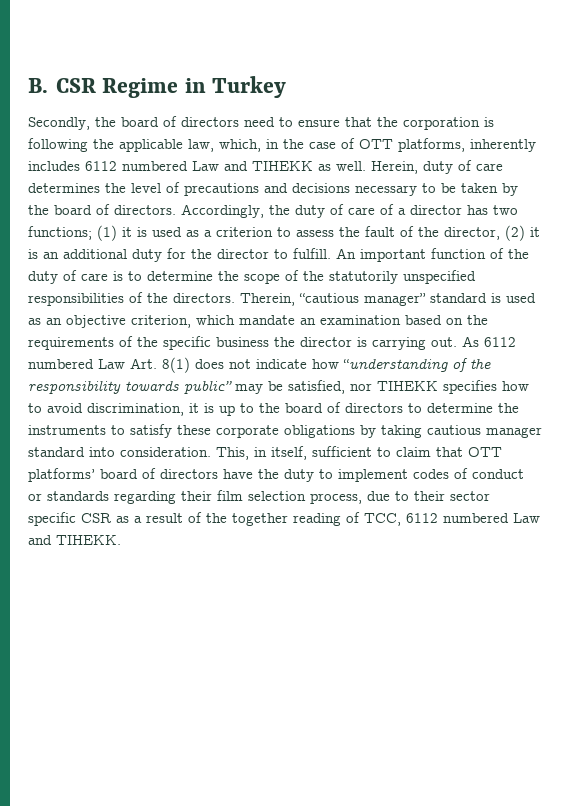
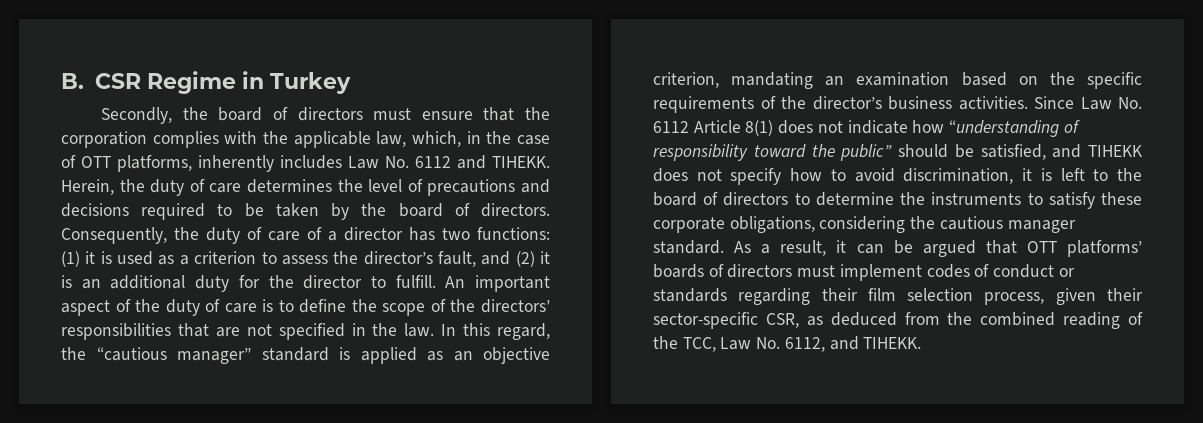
- Secondly, the board of directors need to ensure that the corporation is following the applicable law, which, in the case of OTT platforms, inherently includes 6112 numbered Law and TIHEKK as well. Herein, duty of care determines the level of precautions and decisions necessary to be taken by the board of directors.
+ Secondly, the board of directors must ensure that the corporation complies with the applicable law, which, in the case of OTT platforms, inherently includes Law No. 6112 and TIHEKK. Herein, the duty of care determines the level of precautions and decisions required to be taken by the board of directors.
- Accordingly, the duty of care of a director has two functions; (1) it is used as a criterion to assess the fault of the director, (2) it is an additional duty for the director to fulfill.
+ Consequently, the duty of care of a director has two functions: (1) it is used as a criterion to assess the director’s fault, and (2) it is an additional duty for the director to fulfill.
- An important function of the duty of care is to determine the scope of the statutorily unspecified responsibilities of the directors. Therein, “cautious manager” standard is used as an objective criterion, which mandate an examination based on the requirements of the specific business the director is carrying out. As 6112 numbered Law Art. 8(1) does not indicate how “understanding of the responsibility towards public” may be satisfied, nor TIHEKK specifies how to avoid discrimination, it is up to the board of directors to determine the instruments to satisfy these corporate obligations by taking cautious manager standard into consideration. This, in itself, sufficient to claim that OTT platforms’ board of directors have the duty to implement codes of conduct or standards regarding their film selection process, due to their sector specific CSR as a result of the together reading of TCC, 6112 numbered Law and TIHEKK.
+ An important aspect of the duty of care is to define the scope of the directors’ responsibilities that are not specified in the law. In this regard, the “cautious manager” standard is applied as an objective criterion, mandating an examination based on the specific requirements of the director’s business activities. Since Law No. 6112 Article 8(1) does not indicate how “understanding of responsibility toward the public” should be satisfied, and TIHEKK does not specify how to avoid discrimination, it is left to the board of directors to determine the instruments to satisfy these corporate obligations, considering the cautious manager standard. As a result, it can be argued that OTT platforms’ boards of directors must implement codes of conduct or standards regarding their film selection process, given their sector-specific CSR, as deduced from the combined reading of the TCC, Law No. 6112, and TIHEKK.

